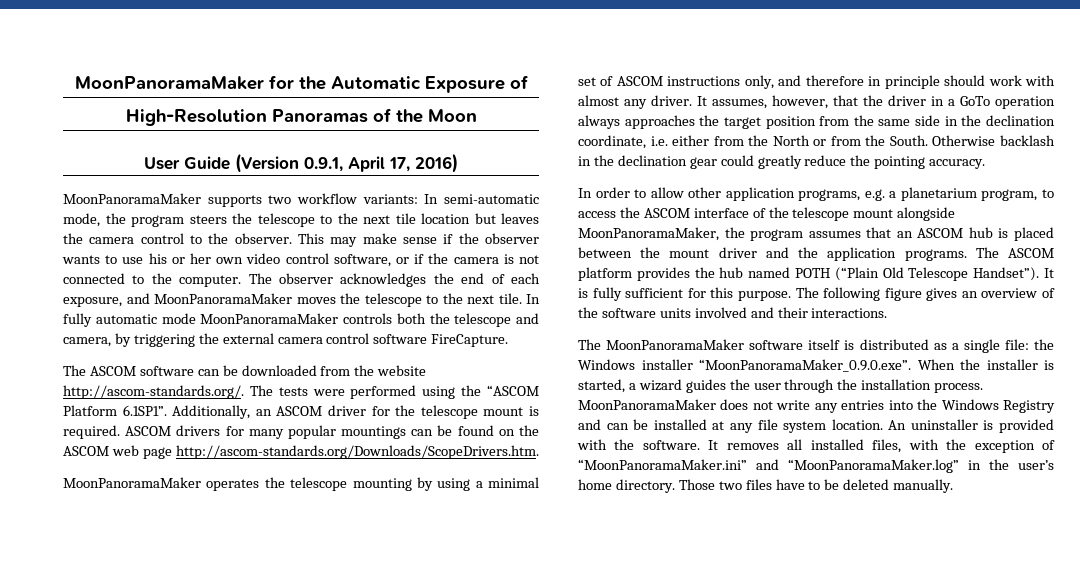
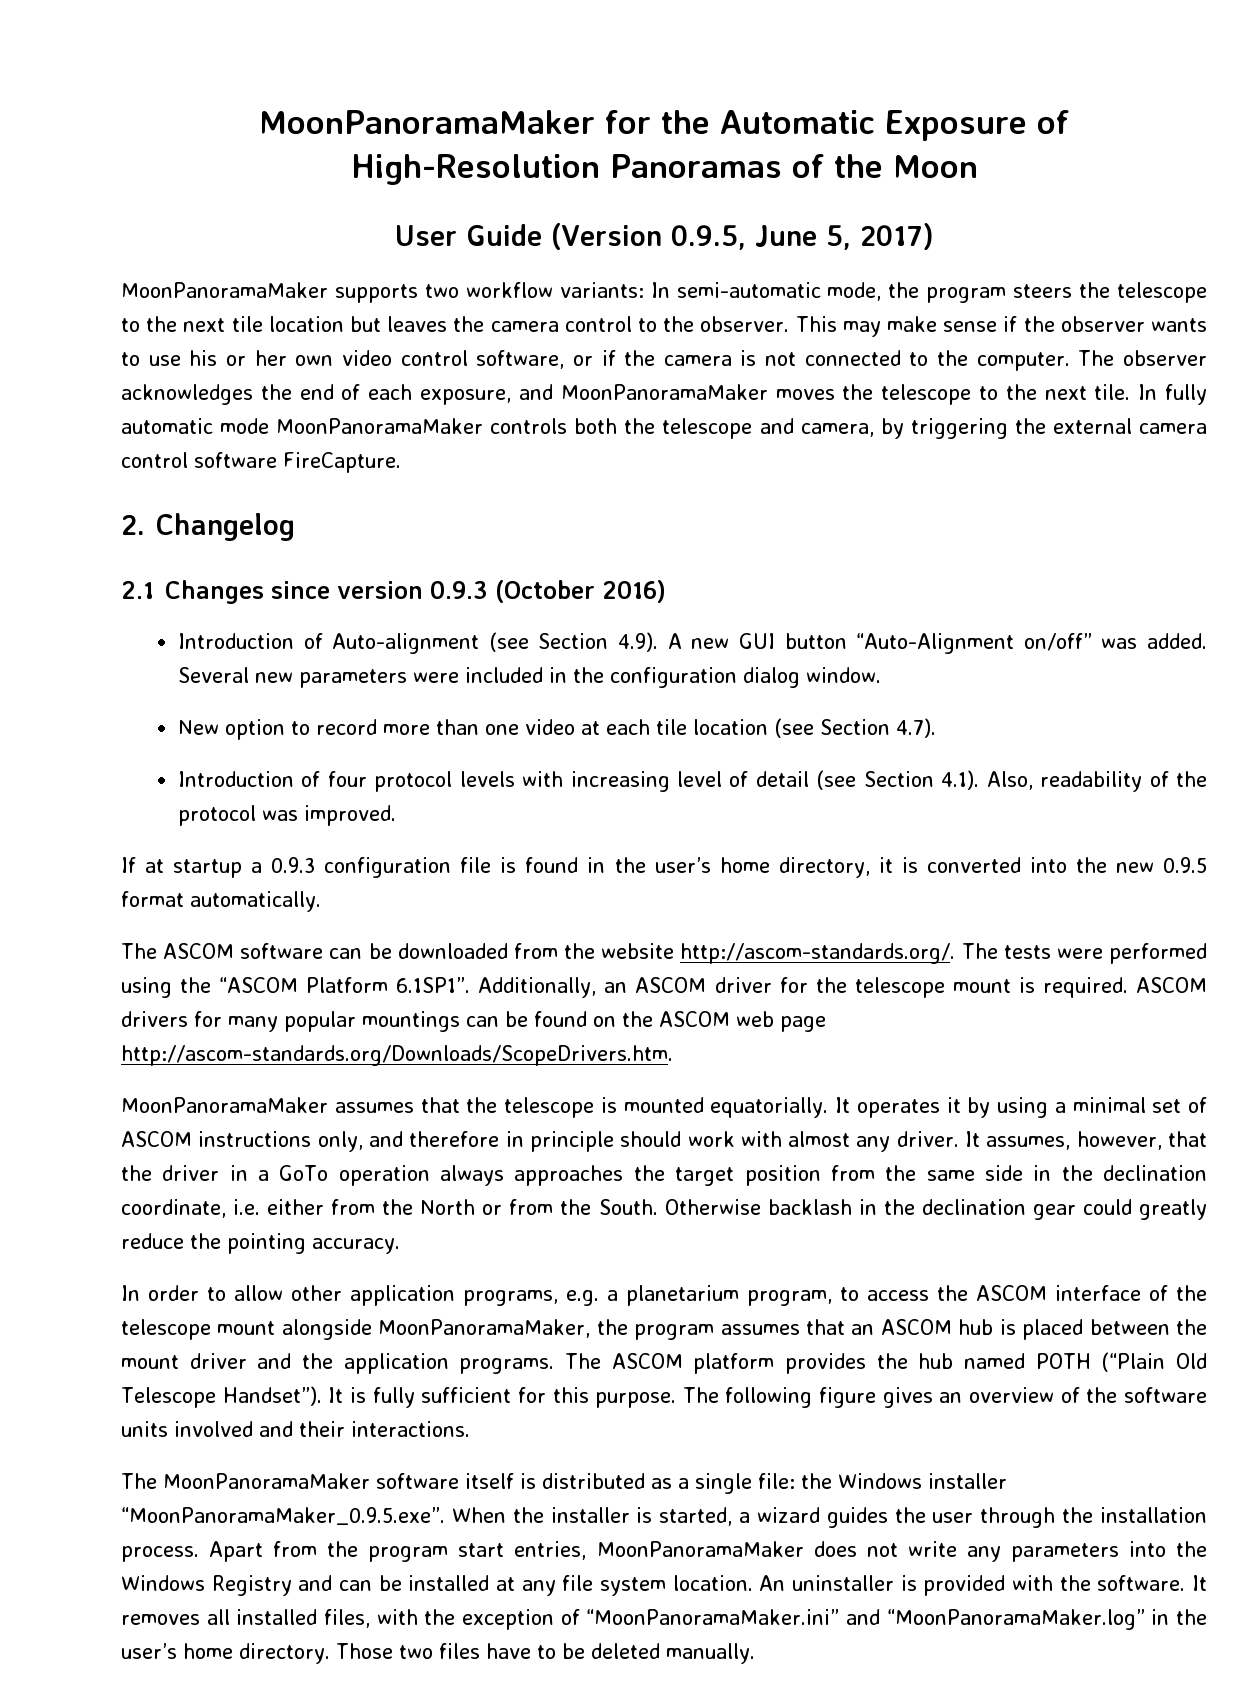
- User Guide (Version 0.9.1, April 17, 2016)
+ User Guide (Version 0.9.5, June 5, 2017)
+ 2. Changelog
+ 2.1 Changes since version 0.9.3 (October 2016)
+ Introduction of Auto-alignment (see Section 4.9). A new GUI button “Auto-Alignment on/off” was added. Several new parameters were included in the configuration dialog window.
+ New option to record more than one video at each tile location (see Section 4.7).
+ Introduction of four protocol levels with increasing level of detail (see Section 4.1). Also, readability of the protocol was improved.
+ If at startup a 0.9.3 configuration file is found in the user’s home directory, it is converted into the new 0.9.5 format automatically.
- MoonPanoramaMaker operates the telescope mounting by using a minimal set of ASCOM instructions only, and therefore in principle should work with almost any driver.
+ MoonPanoramaMaker assumes that the telescope is mounted equatorially. It operates it by using a minimal set of ASCOM instructions only, and therefore in principle should work with almost any driver.
- The MoonPanoramaMaker software itself is distributed as a single file: the Windows installer “MoonPanoramaMaker_0.9.0.exe”. When the installer is started, a wizard guides the user through the installation process.
+ The MoonPanoramaMaker software itself is distributed as a single file: the Windows installer “MoonPanoramaMaker_0.9.5.exe”. When the installer is started, a wizard guides the user through the installation process.
- MoonPanoramaMaker does not write any entries into the Windows Registry and can be installed at any file system location.
+ Apart from the program start entries, MoonPanoramaMaker does not write any parameters into the Windows Registry and can be installed at any file system location.

